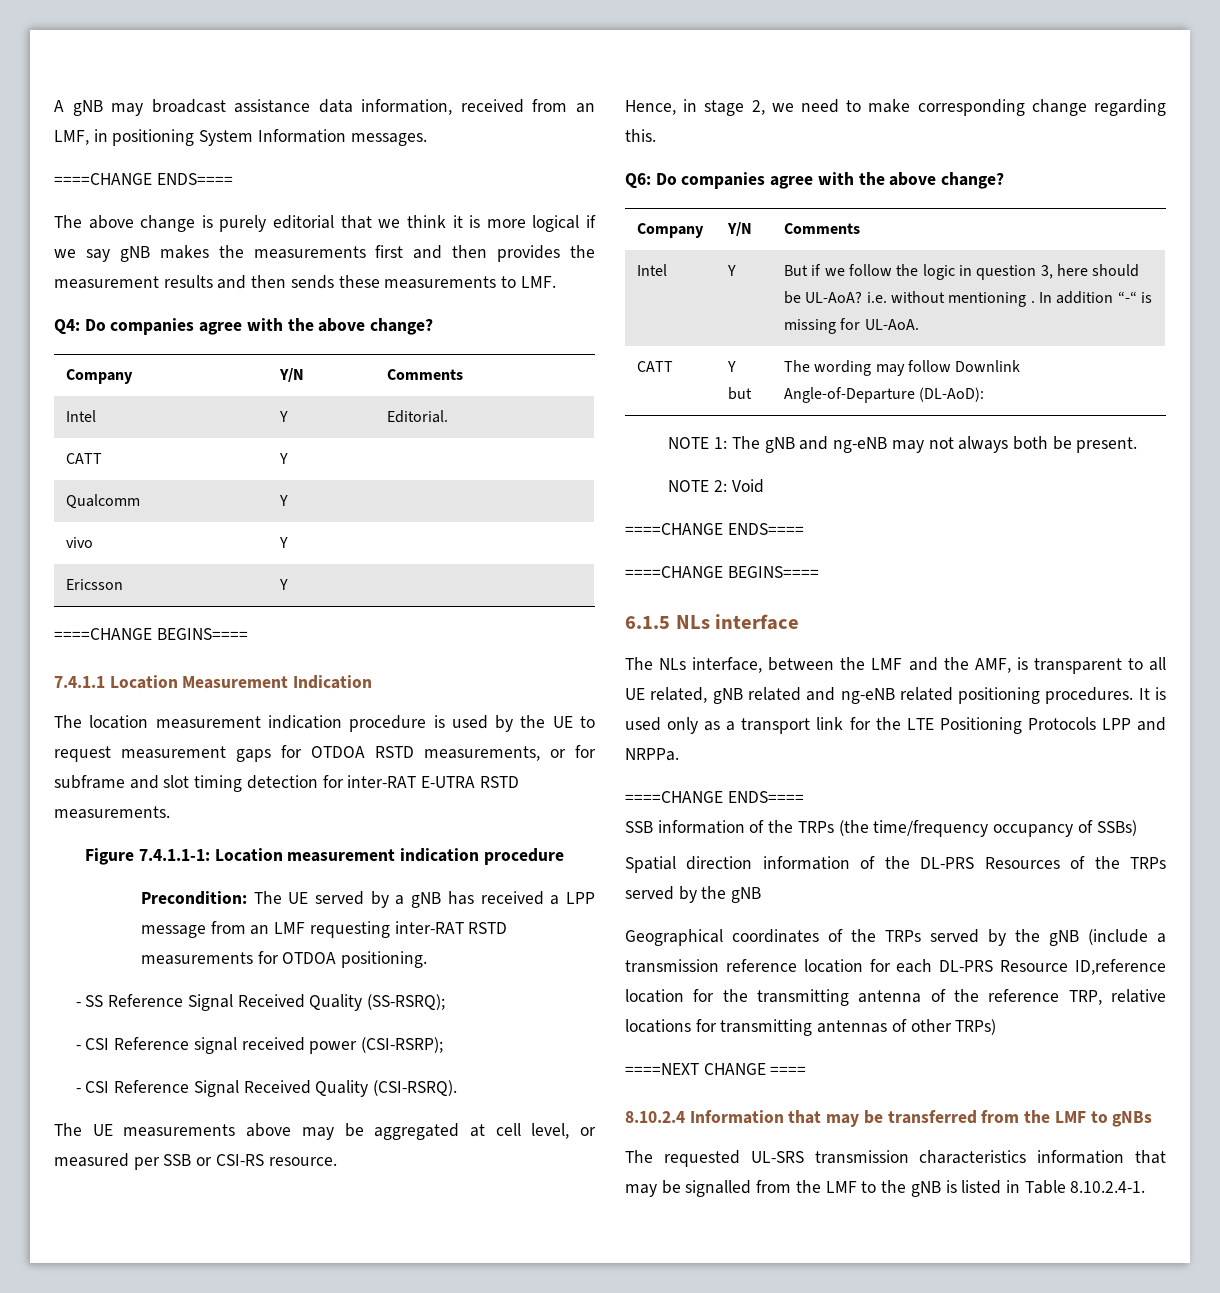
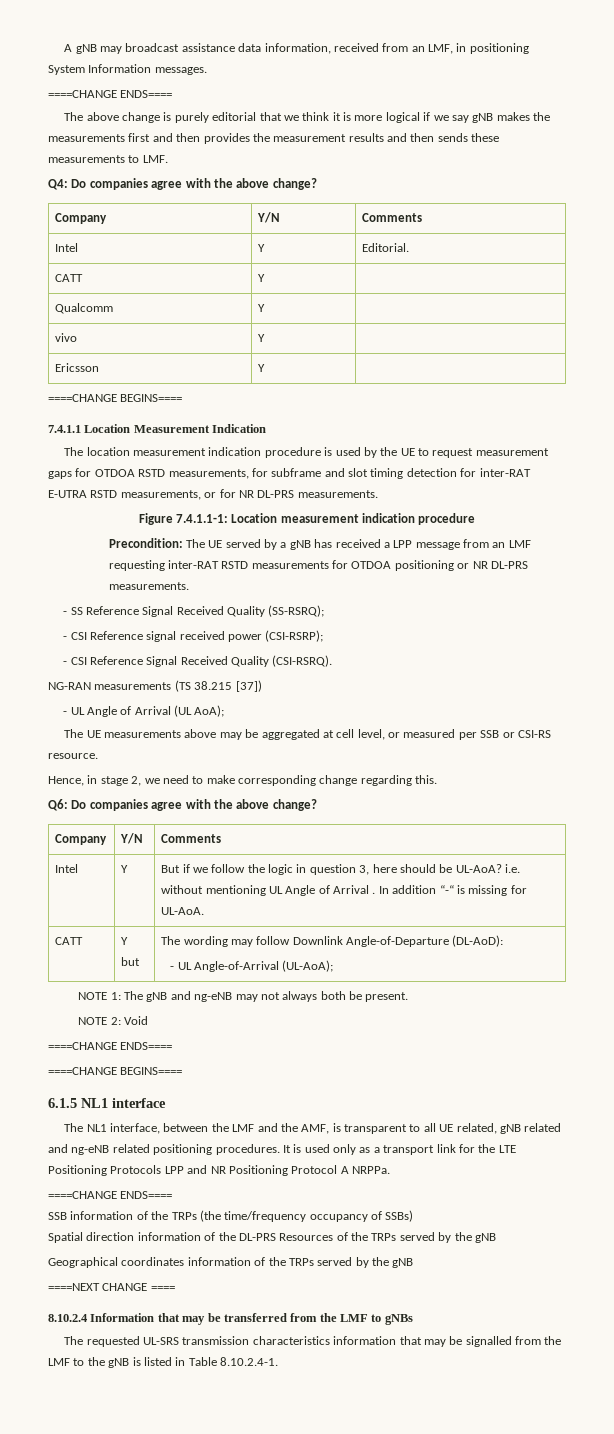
- The location measurement indication procedure is used by the UE to request measurement gaps for OTDOA RSTD measurements, or for subframe and slot timing detection for inter-RAT E-UTRA RSTD measurements.
+ The location measurement indication procedure is used by the UE to request measurement gaps for OTDOA RSTD measurements, for subframe and slot timing detection for inter-RAT E-UTRA RSTD measurements, or for NR DL-PRS measurements.
- Precondition: The UE served by a gNB has received a LPP message from an LMF requesting inter-RAT RSTD measurements for OTDOA positioning.
+ Precondition: The UE served by a gNB has received a LPP message from an LMF requesting inter-RAT RSTD measurements for OTDOA positioning or NR DL-PRS measurements.
+ NG-RAN measurements (TS 38.215 [37])
+ - UL Angle of Arrival (UL AoA);
- Intel | Y | But if we follow the logic in question 3, here should be UL-AoA? i.e. without mentioning . In addition “-“ is missing for UL-AoA.
+ Intel | Y | But if we follow the logic in question 3, here should be UL-AoA? i.e. without mentioning UL Angle of Arrival . In addition “-“ is missing for UL-AoA.
  CATT | Y but | The wording may follow Downlink Angle-of-Departure (DL-AoD):
+ - UL Angle-of-Arrival (UL-AoA);
- 6.1.5 NLs interface
+ 6.1.5 NL1 interface
- The NLs interface, between the LMF and the AMF, is transparent to all UE related, gNB related and ng-eNB related positioning procedures.
+ The NL1 interface, between the LMF and the AMF, is transparent to all UE related, gNB related and ng-eNB related positioning procedures.
- It is used only as a transport link for the LTE Positioning Protocols LPP and NRPPa.
+ It is used only as a transport link for the LTE Positioning Protocols LPP and NR Positioning Protocol A NRPPa.
- Geographical coordinates of the TRPs served by the gNB (include a transmission reference location for each DL-PRS Resource ID,reference location for the transmitting antenna of the reference TRP, relative locations for transmitting antennas of other TRPs)
+ Geographical coordinates information of the TRPs served by the gNB

